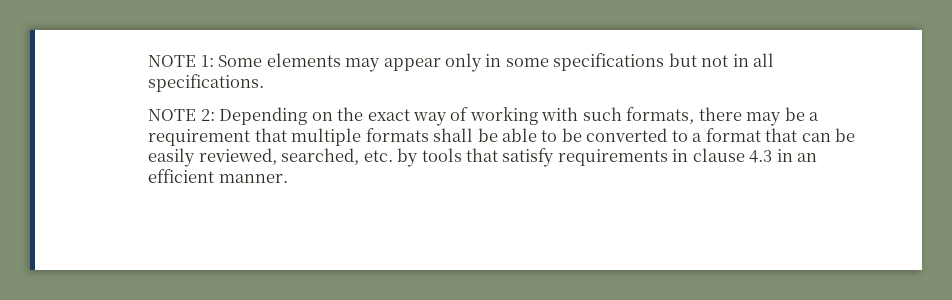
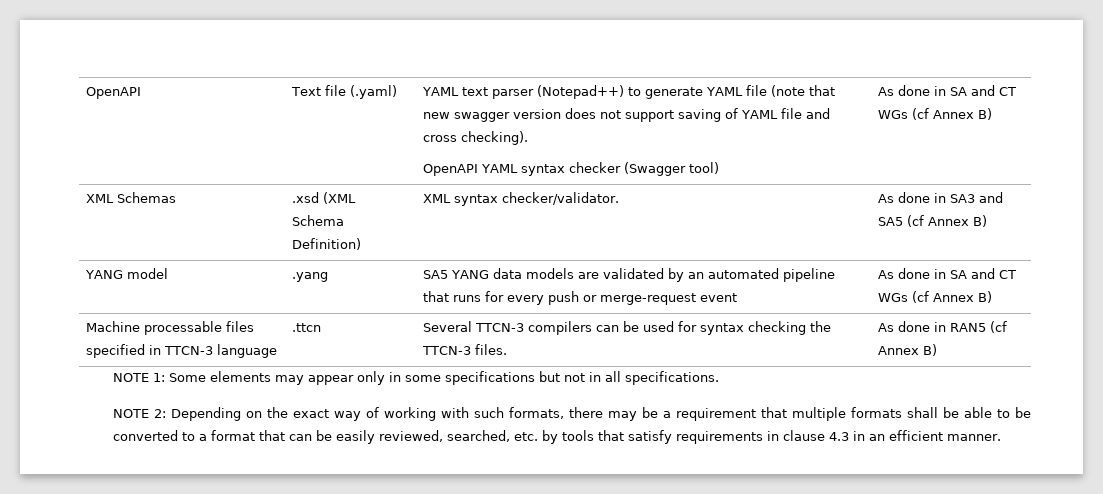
+ OpenAPI | Text file (.yaml) | YAML text parser (Notepad++) to generate YAML file (note that new swagger version does not support saving of YAML file and cross checking).
+ OpenAPI YAML syntax checker (Swagger tool) | As done in SA and CT WGs (cf Annex B)
+ XML Schemas | .xsd (XML Schema Definition) | XML syntax checker/validator. | As done in SA3 and SA5 (cf Annex B)
+ YANG model | .yang | SA5 YANG data models are validated by an automated pipeline that runs for every push or merge-request event | As done in SA and CT WGs (cf Annex B)
+ Machine processable files specified in TTCN-3 language | .ttcn | Several TTCN-3 compilers can be used for syntax checking the TTCN-3 files. | As done in RAN5 (cf Annex B)

